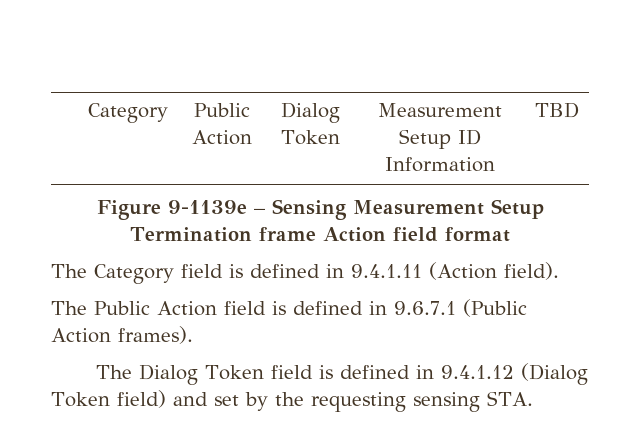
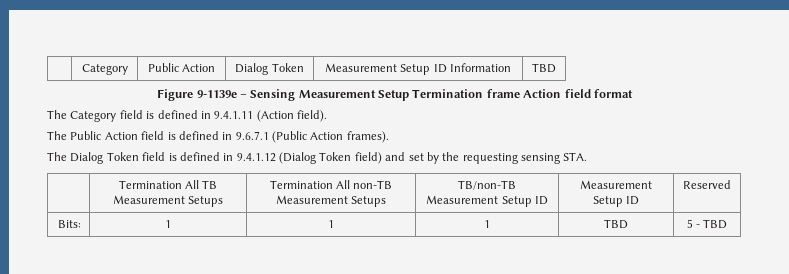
+ | Termination All TB Measurement Setups | Termination All non-TB Measurement Setups | TB/non-TB Measurement Setup ID | Measurement Setup ID | Reserved
+ Bits: | 1 | 1 | 1 | TBD | 5 - TBD

